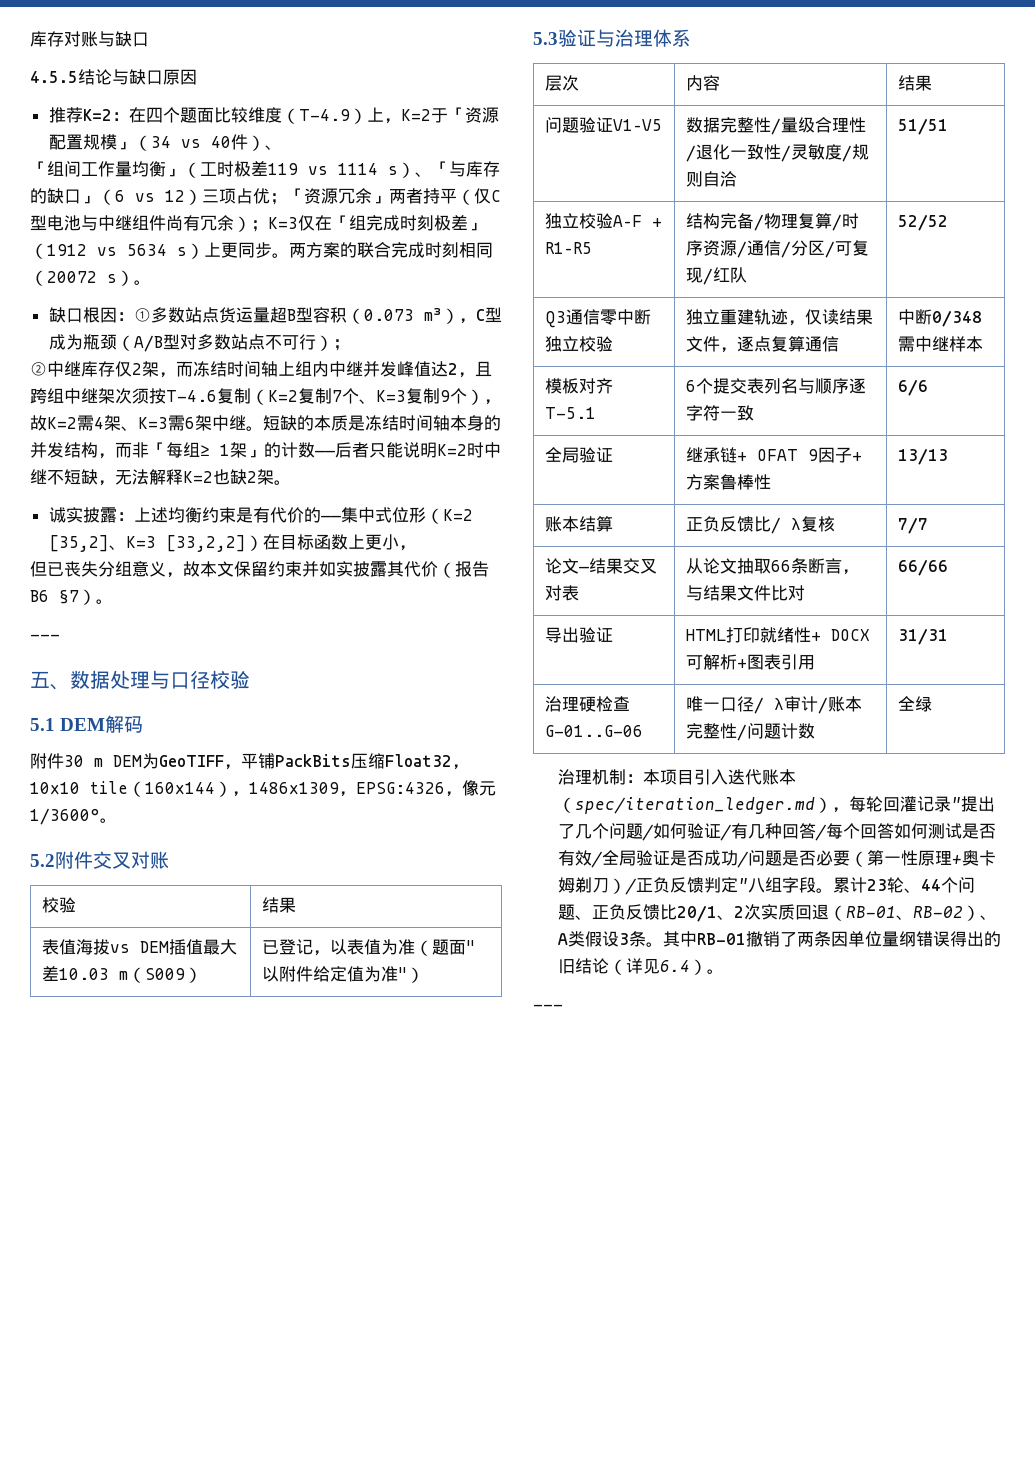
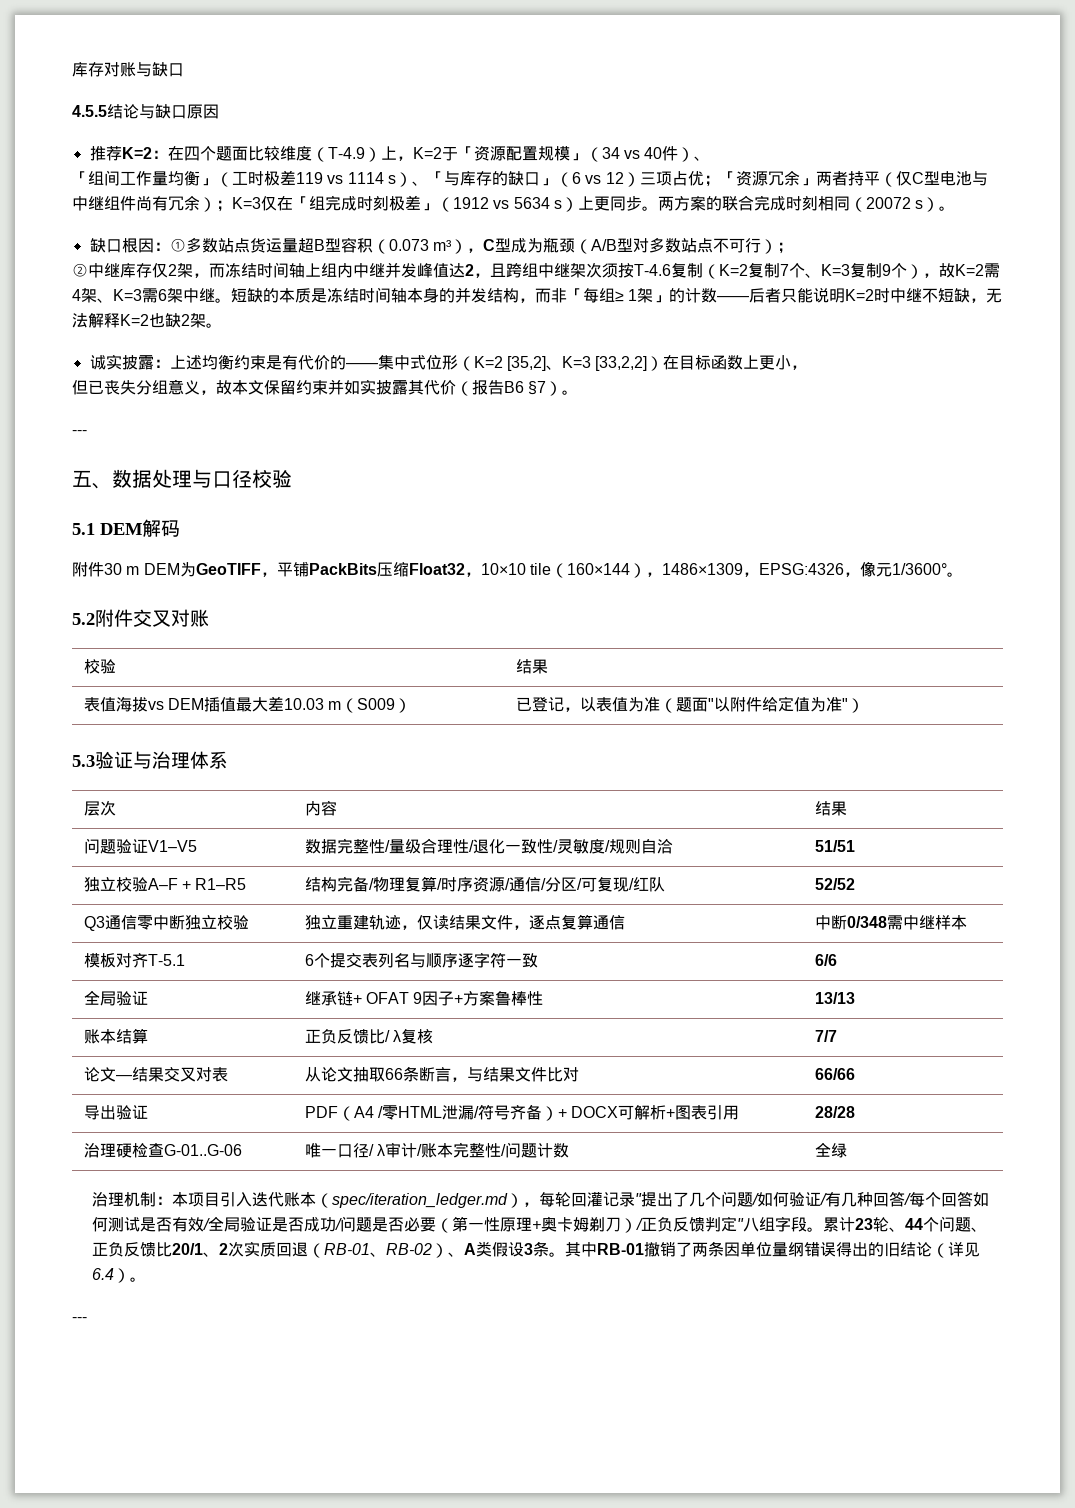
- 导出验证 | HTML打印就绪性+ DOCX可解析+图表引用 | 31/31
+ 导出验证 | PDF（A4 /零HTML泄漏/符号齐备）+ DOCX可解析+图表引用 | 28/28

